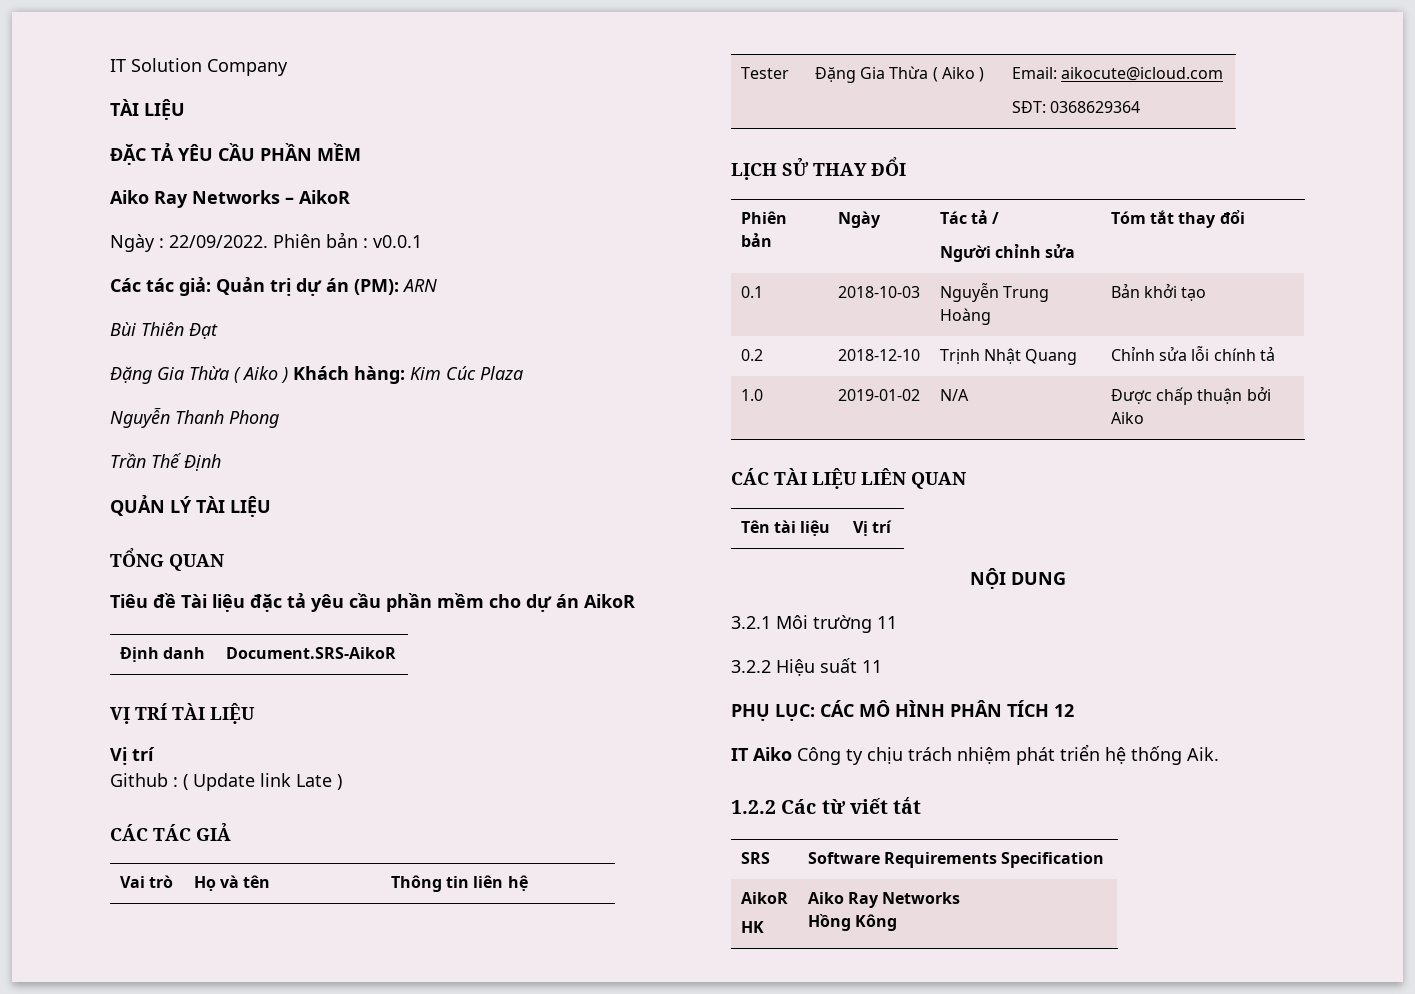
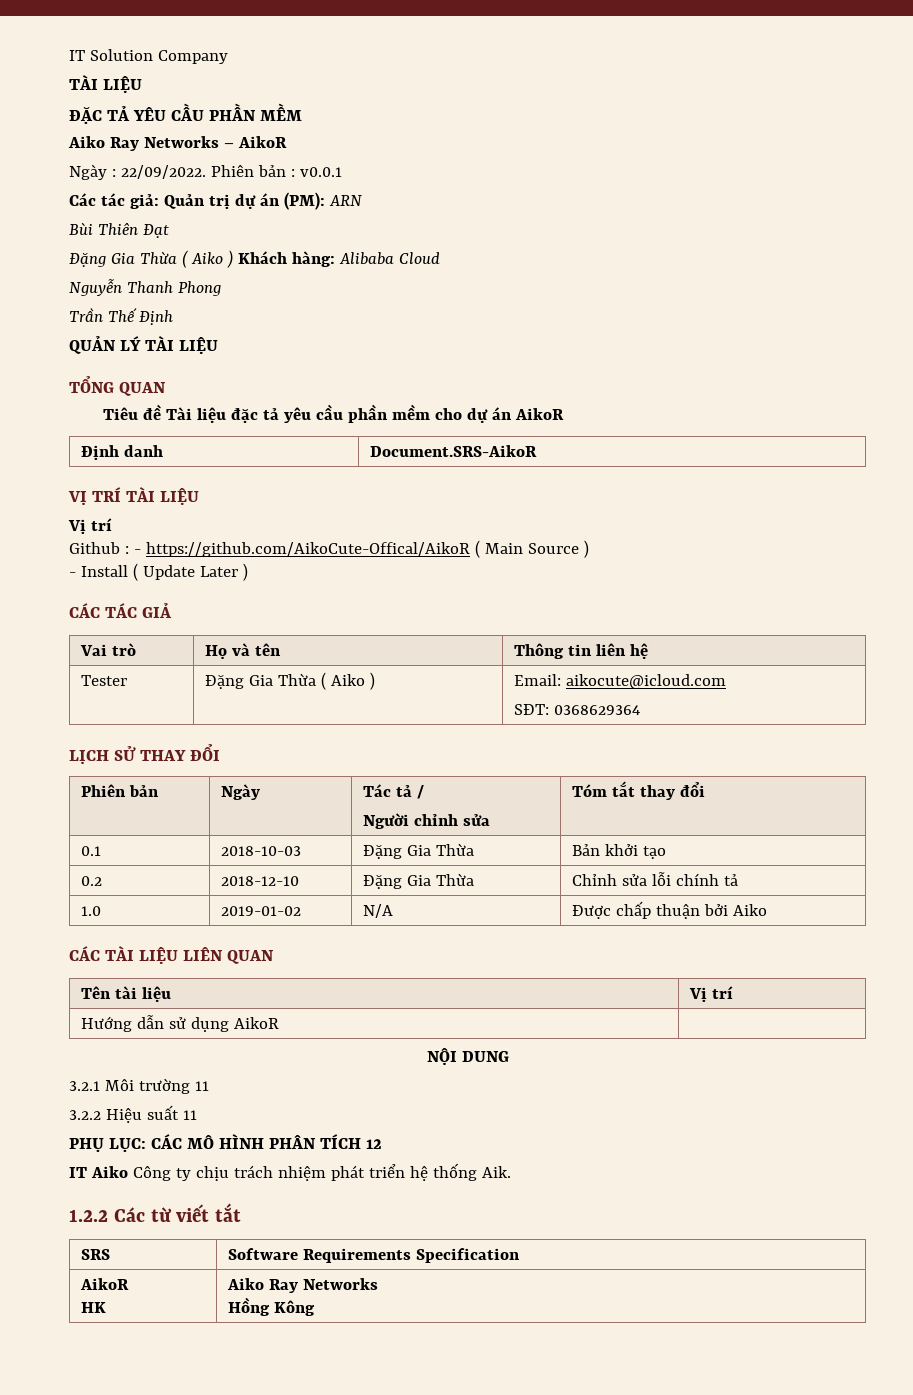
- Đặng Gia Thừa ( Aiko ) Khách hàng: Kim Cúc Plaza
+ Đặng Gia Thừa ( Aiko ) Khách hàng: Alibaba Cloud
- Github : ( Update link Late )
+ Github : - https://github.com/AikoCute-Offical/AikoR ( Main Source )
+ - Install ( Update Later )
- 0.1 | 2018-10-03 | Nguyễn Trung Hoàng | Bản khởi tạo
+ 0.1 | 2018-10-03 | Đặng Gia Thừa | Bản khởi tạo
- 0.2 | 2018-12-10 | Trịnh Nhật Quang | Chỉnh sửa lỗi chính tả
+ 0.2 | 2018-12-10 | Đặng Gia Thừa | Chỉnh sửa lỗi chính tả
+ Hướng dẫn sử dụng AikoR |

